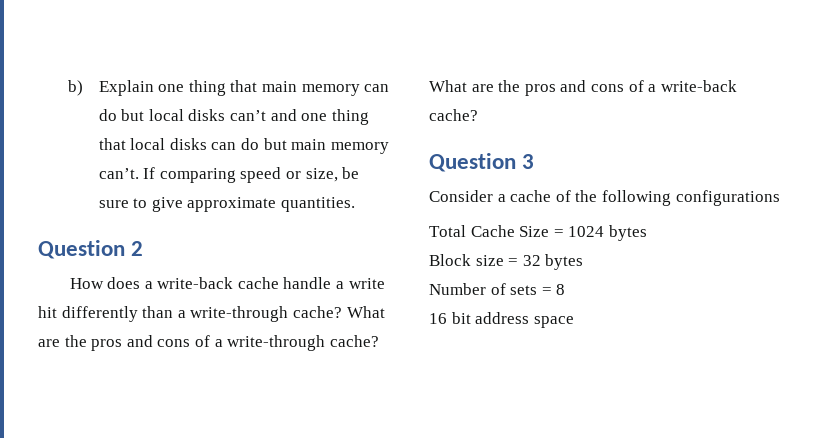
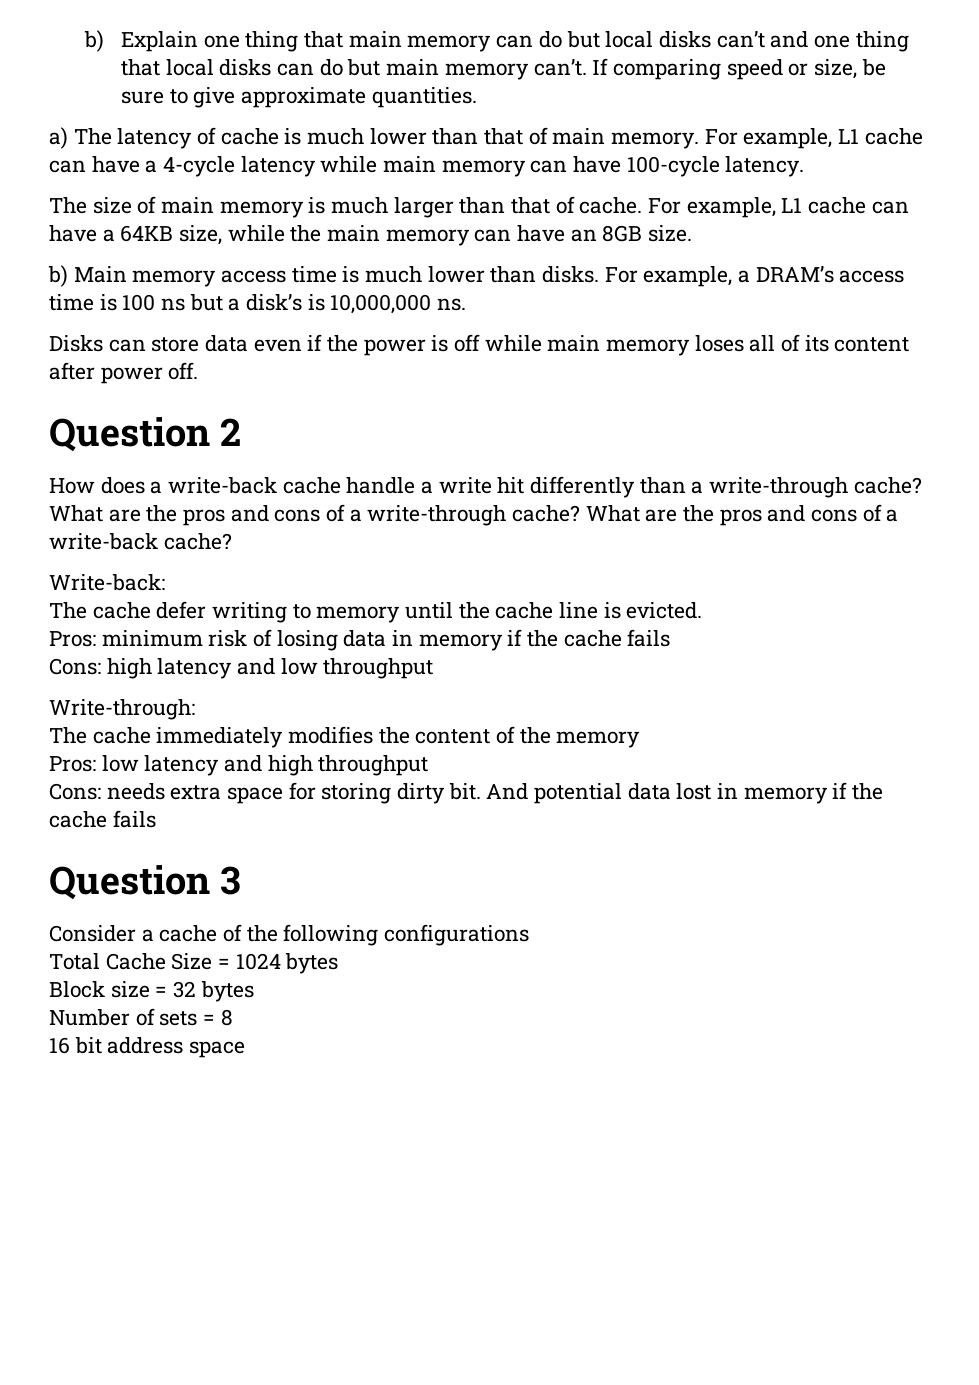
+ a) The latency of cache is much lower than that of main memory. For example, L1 cache can have a 4-cycle latency while main memory can have 100-cycle latency.
+ The size of main memory is much larger than that of cache. For example, L1 cache can have a 64KB size, while the main memory can have an 8GB size.
+ b) Main memory access time is much lower than disks. For example, a DRAM’s access time is 100 ns but a disk’s is 10,000,000 ns.
+ Disks can store data even if the power is off while main memory loses all of its content after power off.
+ Write-back:
+ The cache defer writing to memory until the cache line is evicted.
+ Pros: minimum risk of losing data in memory if the cache fails
+ Cons: high latency and low throughput
+ Write-through:
+ The cache immediately modifies the content of the memory
+ Pros: low latency and high throughput
+ Cons: needs extra space for storing dirty bit. And potential data lost in memory if the cache fails

